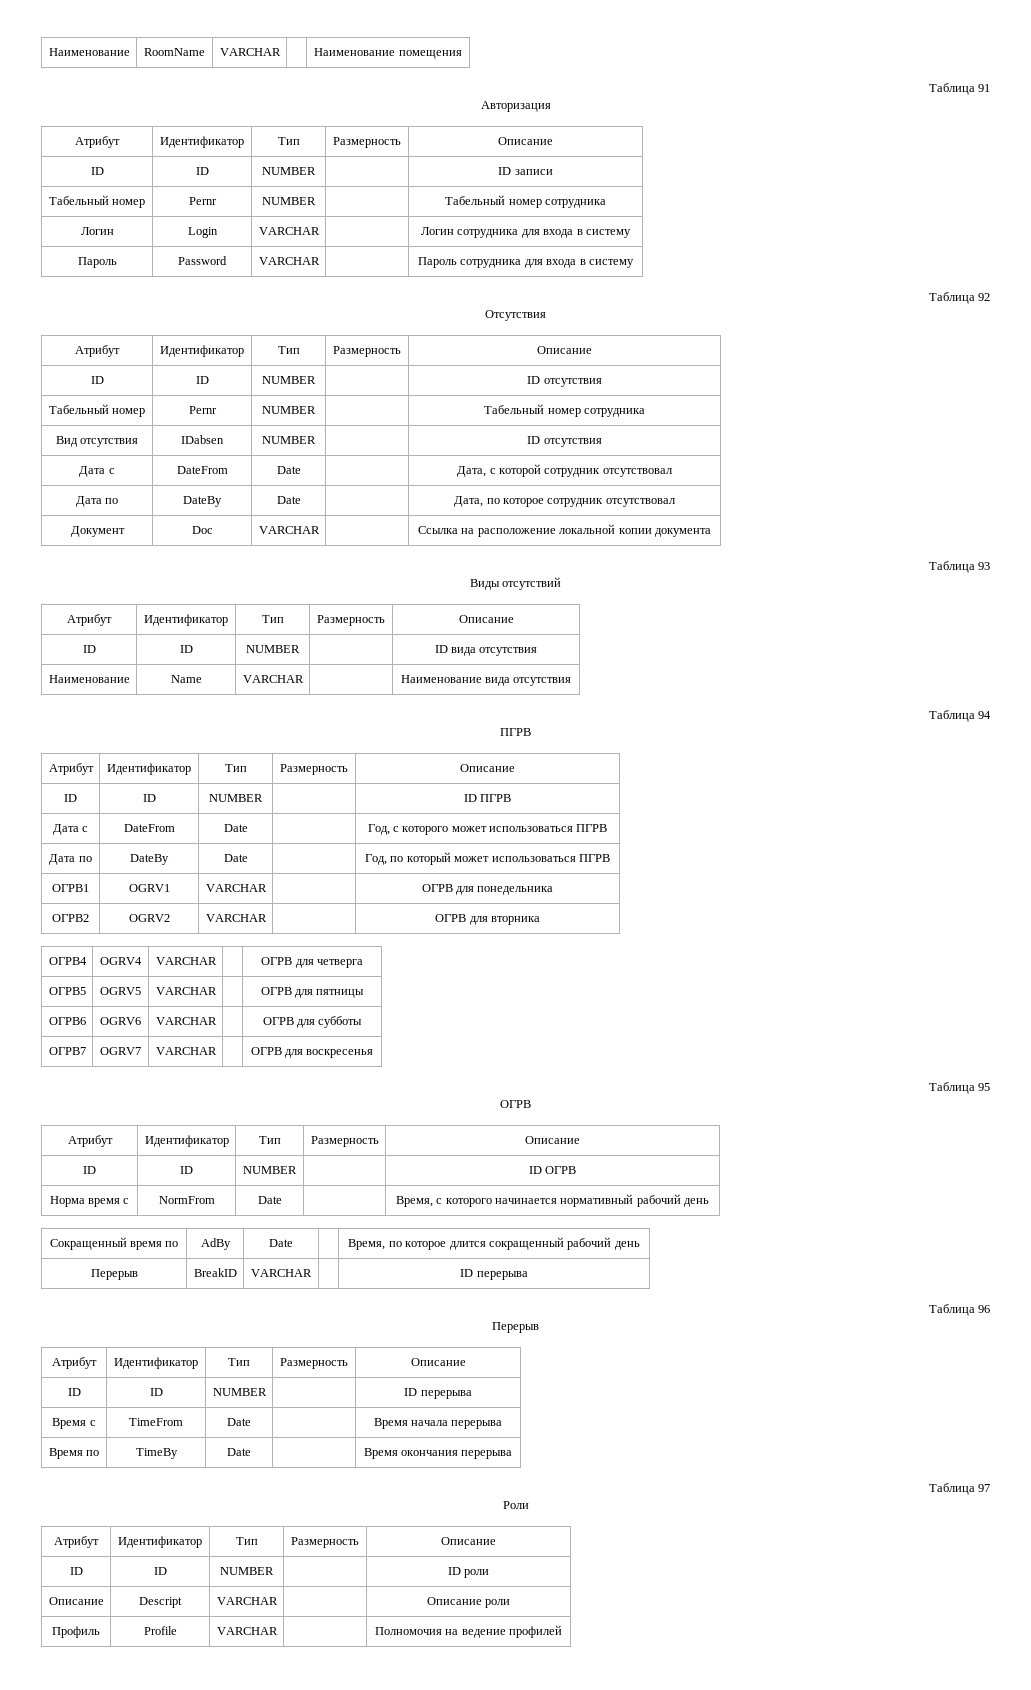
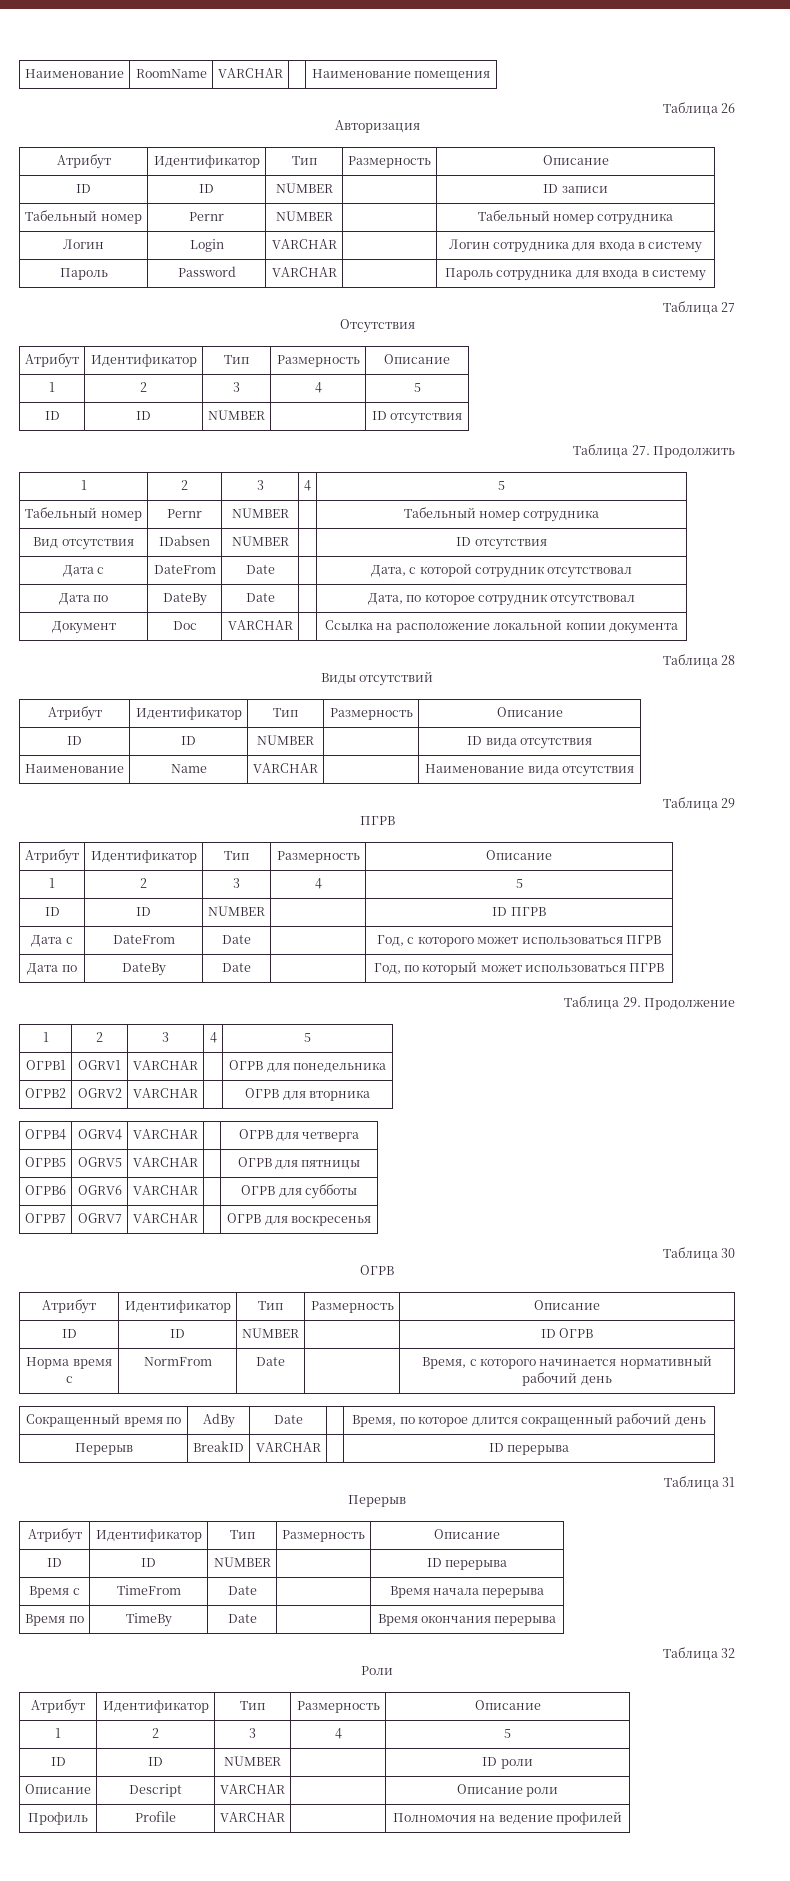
- Таблица 91
+ Таблица 26
- Таблица 92
+ Таблица 27
  Отсутствия
  Атрибут | Идентификатор | Тип | Размерность | Описание
+ 1 | 2 | 3 | 4 | 5
+ Таблица 27. Продолжить
+ 1 | 2 | 3 | 4 | 5
- Таблица 93
+ Таблица 28
- Таблица 94
+ Таблица 29
  ПГРВ
  Атрибут | Идентификатор | Тип | Размерность | Описание
+ 1 | 2 | 3 | 4 | 5
+ Таблица 29. Продолжение
+ 1 | 2 | 3 | 4 | 5
- Таблица 95
+ Таблица 30
- Таблица 96
+ Таблица 31
- Таблица 97
+ Таблица 32
  Роли
  Атрибут | Идентификатор | Тип | Размерность | Описание
+ 1 | 2 | 3 | 4 | 5

